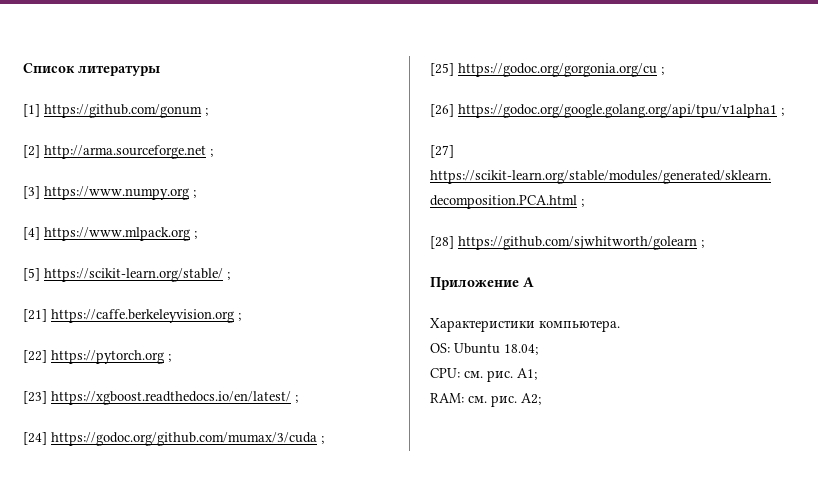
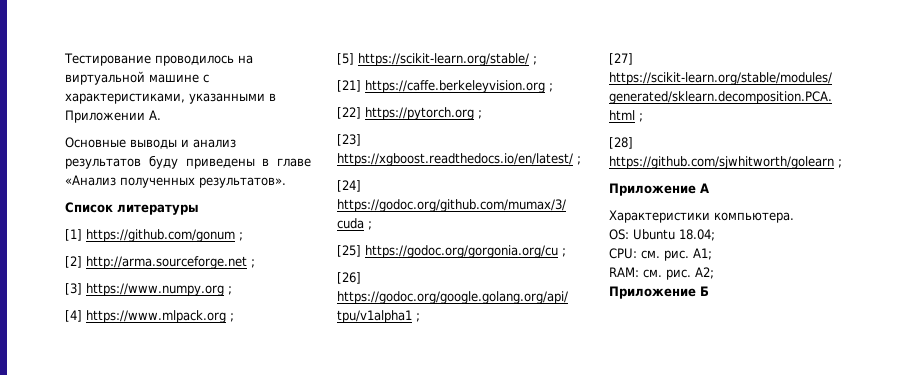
+ Тестирование проводилось на виртуальной машине с характеристиками, указанными в Приложении А.
+ Основные выводы и анализ результатов буду приведены в главе «Анализ полученных результатов».
+ Приложение Б

